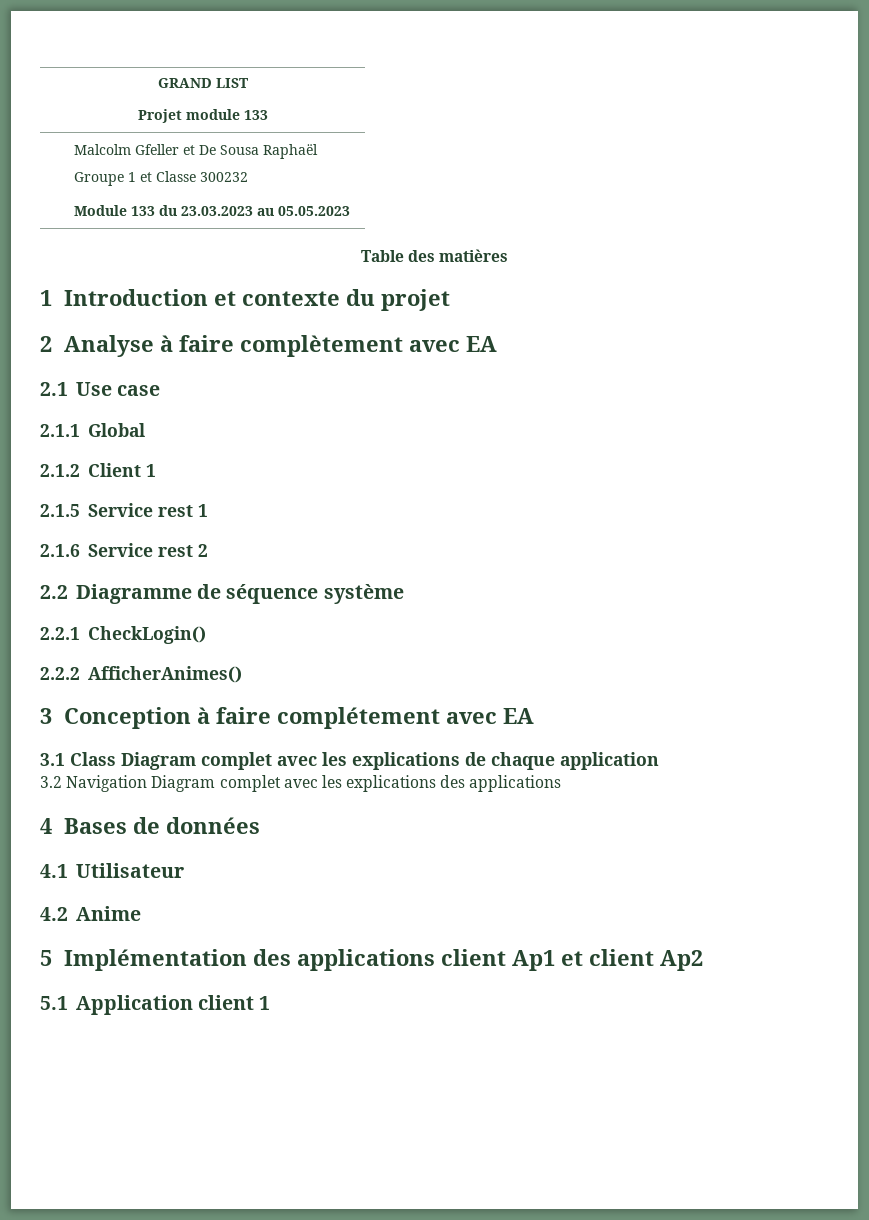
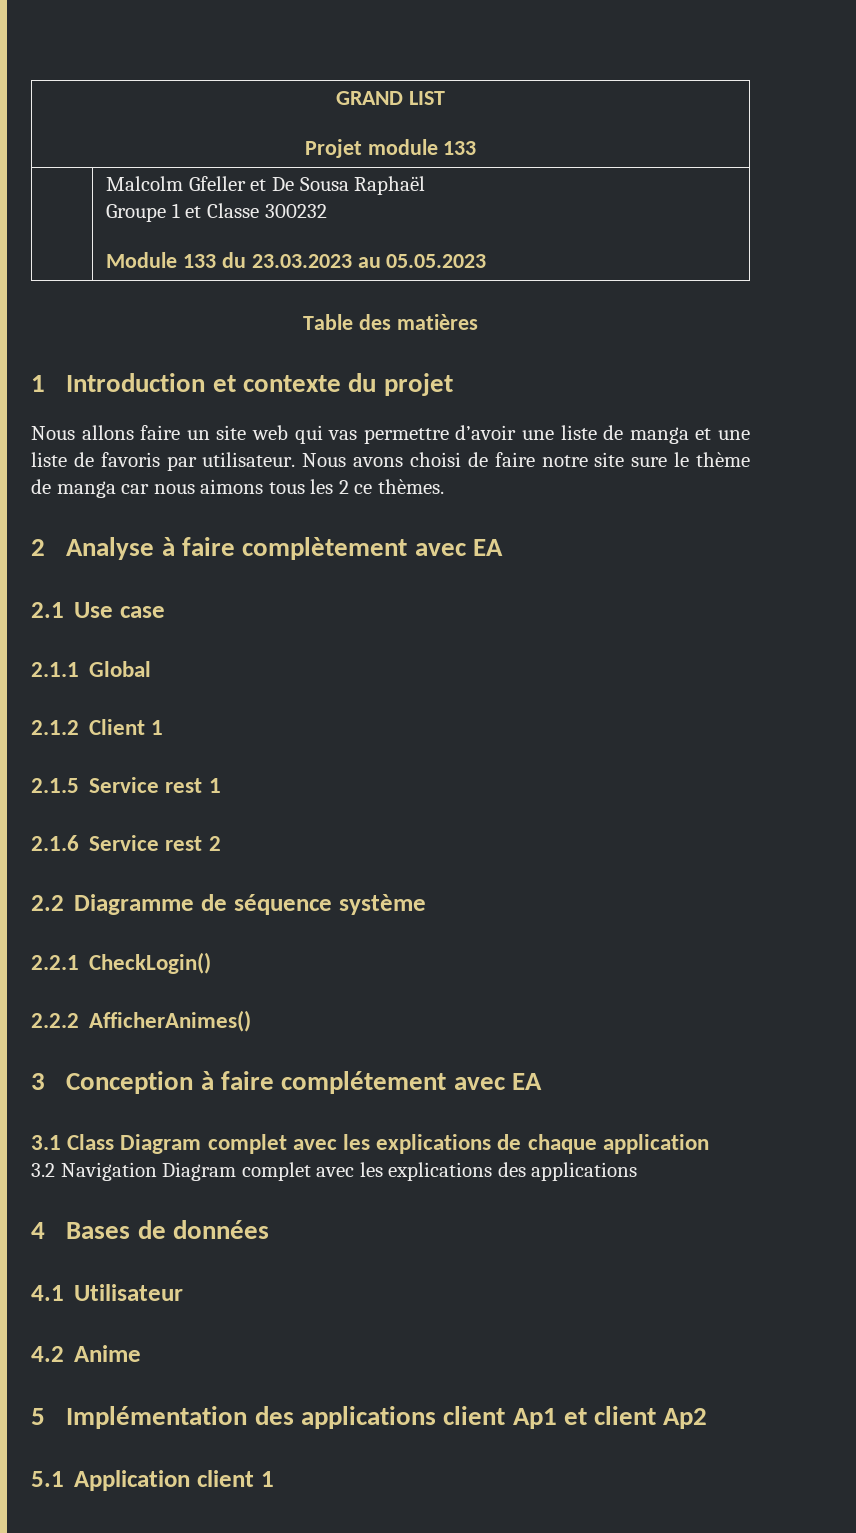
+ Nous allons faire un site web qui vas permettre d’avoir une liste de manga et une liste de favoris par utilisateur. Nous avons choisi de faire notre site sure le thème de manga car nous aimons tous les 2 ce thèmes.

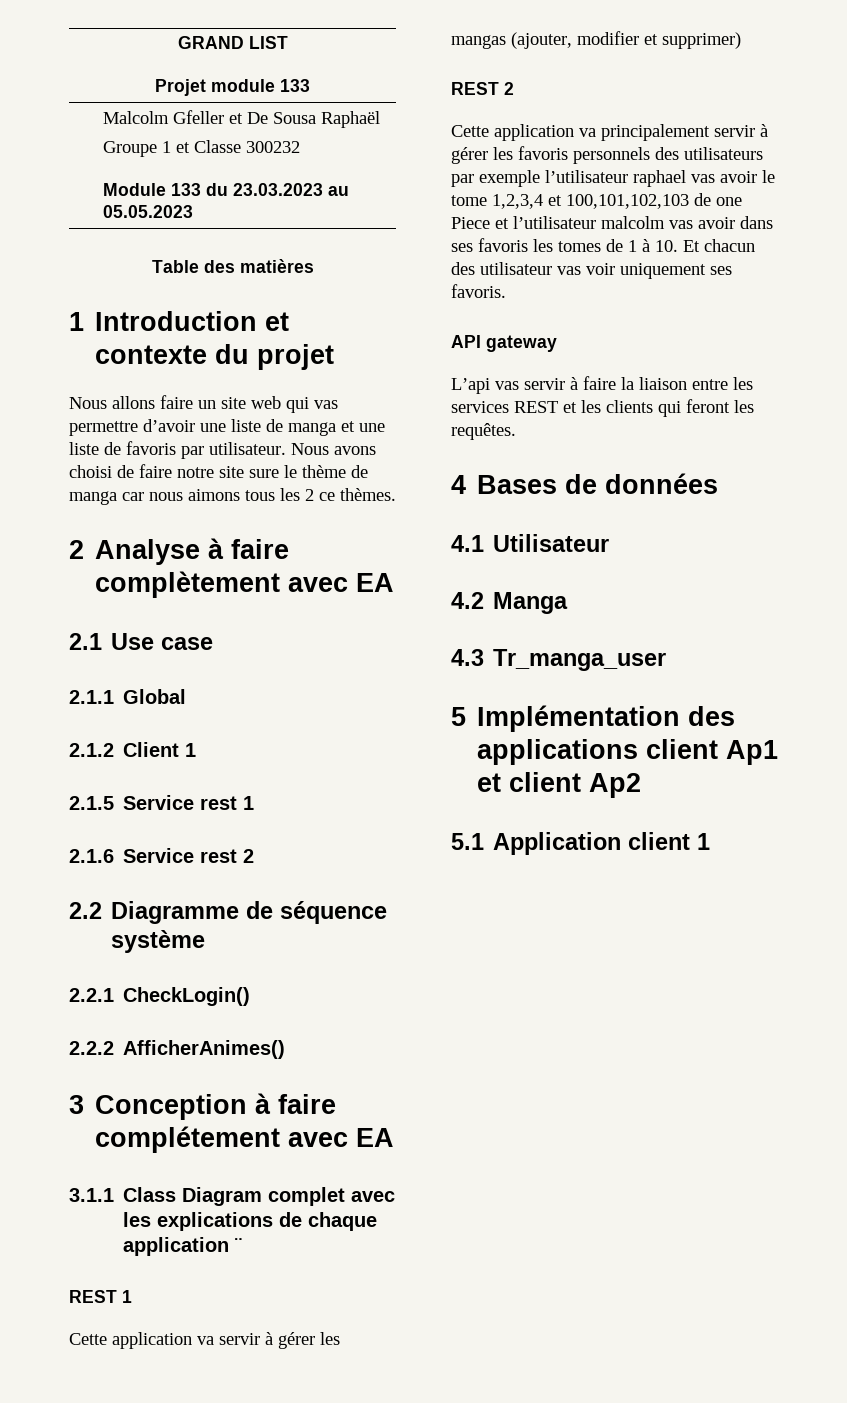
- 3.1 Class Diagram complet avec les explications de chaque application
- 3.2 Navigation Diagram complet avec les explications des applications
+ 3.1.1 Class Diagram complet avec les explications de chaque application ¨
+ REST 1
+ Cette application va servir à gérer les mangas (ajouter, modifier et supprimer)
+ REST 2
+ Cette application va principalement servir à gérer les favoris personnels des utilisateurs par exemple l’utilisateur raphael vas avoir le tome 1,2,3,4 et 100,101,102,103 de one Piece et l’utilisateur malcolm vas avoir dans ses favoris les tomes de 1 à 10. Et chacun des utilisateur vas voir uniquement ses favoris.
+ API gateway
+ L’api vas servir à faire la liaison entre les services REST et les clients qui feront les requêtes.
- 4.2 Anime
+ 4.2 Manga
+ 4.3 Tr_manga_user

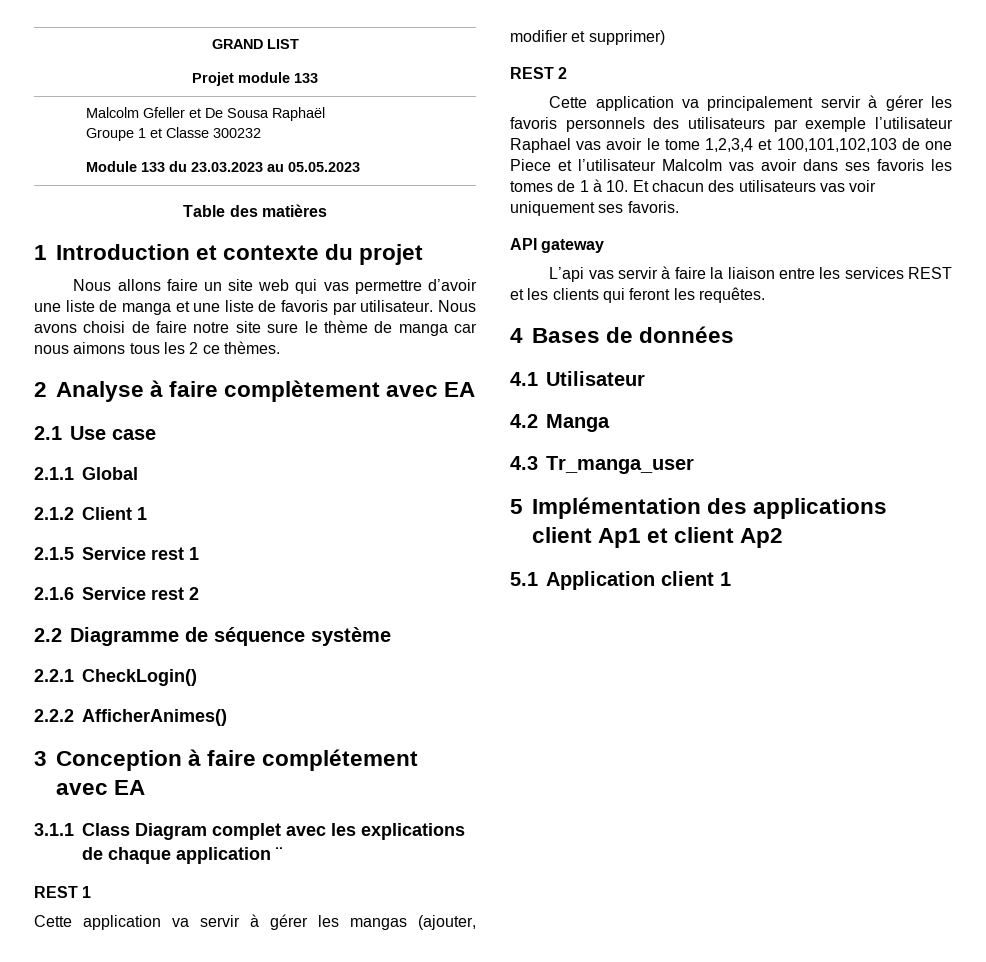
- Cette application va principalement servir à gérer les favoris personnels des utilisateurs par exemple l’utilisateur raphael vas avoir le tome 1,2,3,4 et 100,101,102,103 de one Piece et l’utilisateur malcolm vas avoir dans ses favoris les tomes de 1 à 10. Et chacun des utilisateur vas voir uniquement ses favoris.
+ Cette application va principalement servir à gérer les favoris personnels des utilisateurs par exemple l’utilisateur Raphael vas avoir le tome 1,2,3,4 et 100,101,102,103 de one Piece et l’utilisateur Malcolm vas avoir dans ses favoris les tomes de 1 à 10. Et chacun des utilisateurs vas voir uniquement ses favoris.

